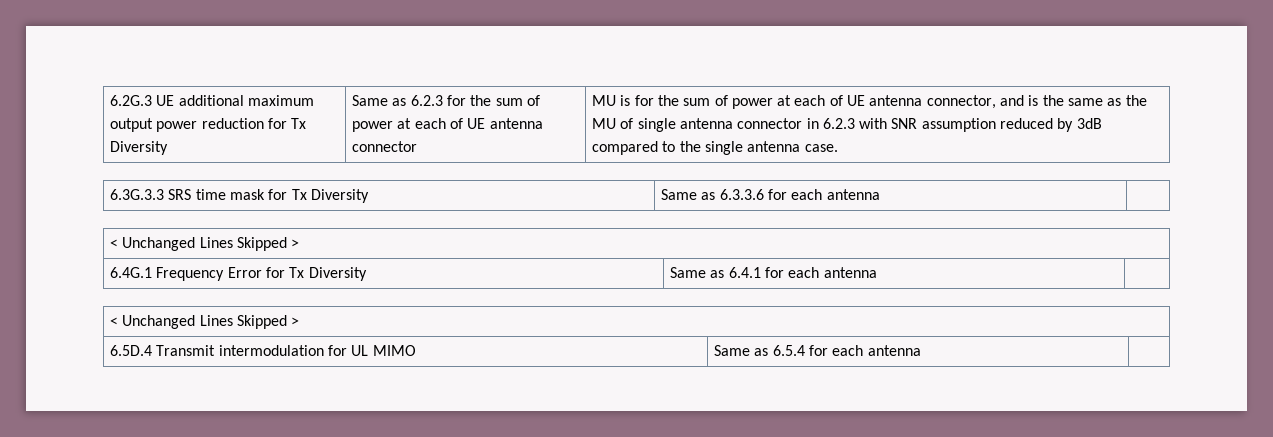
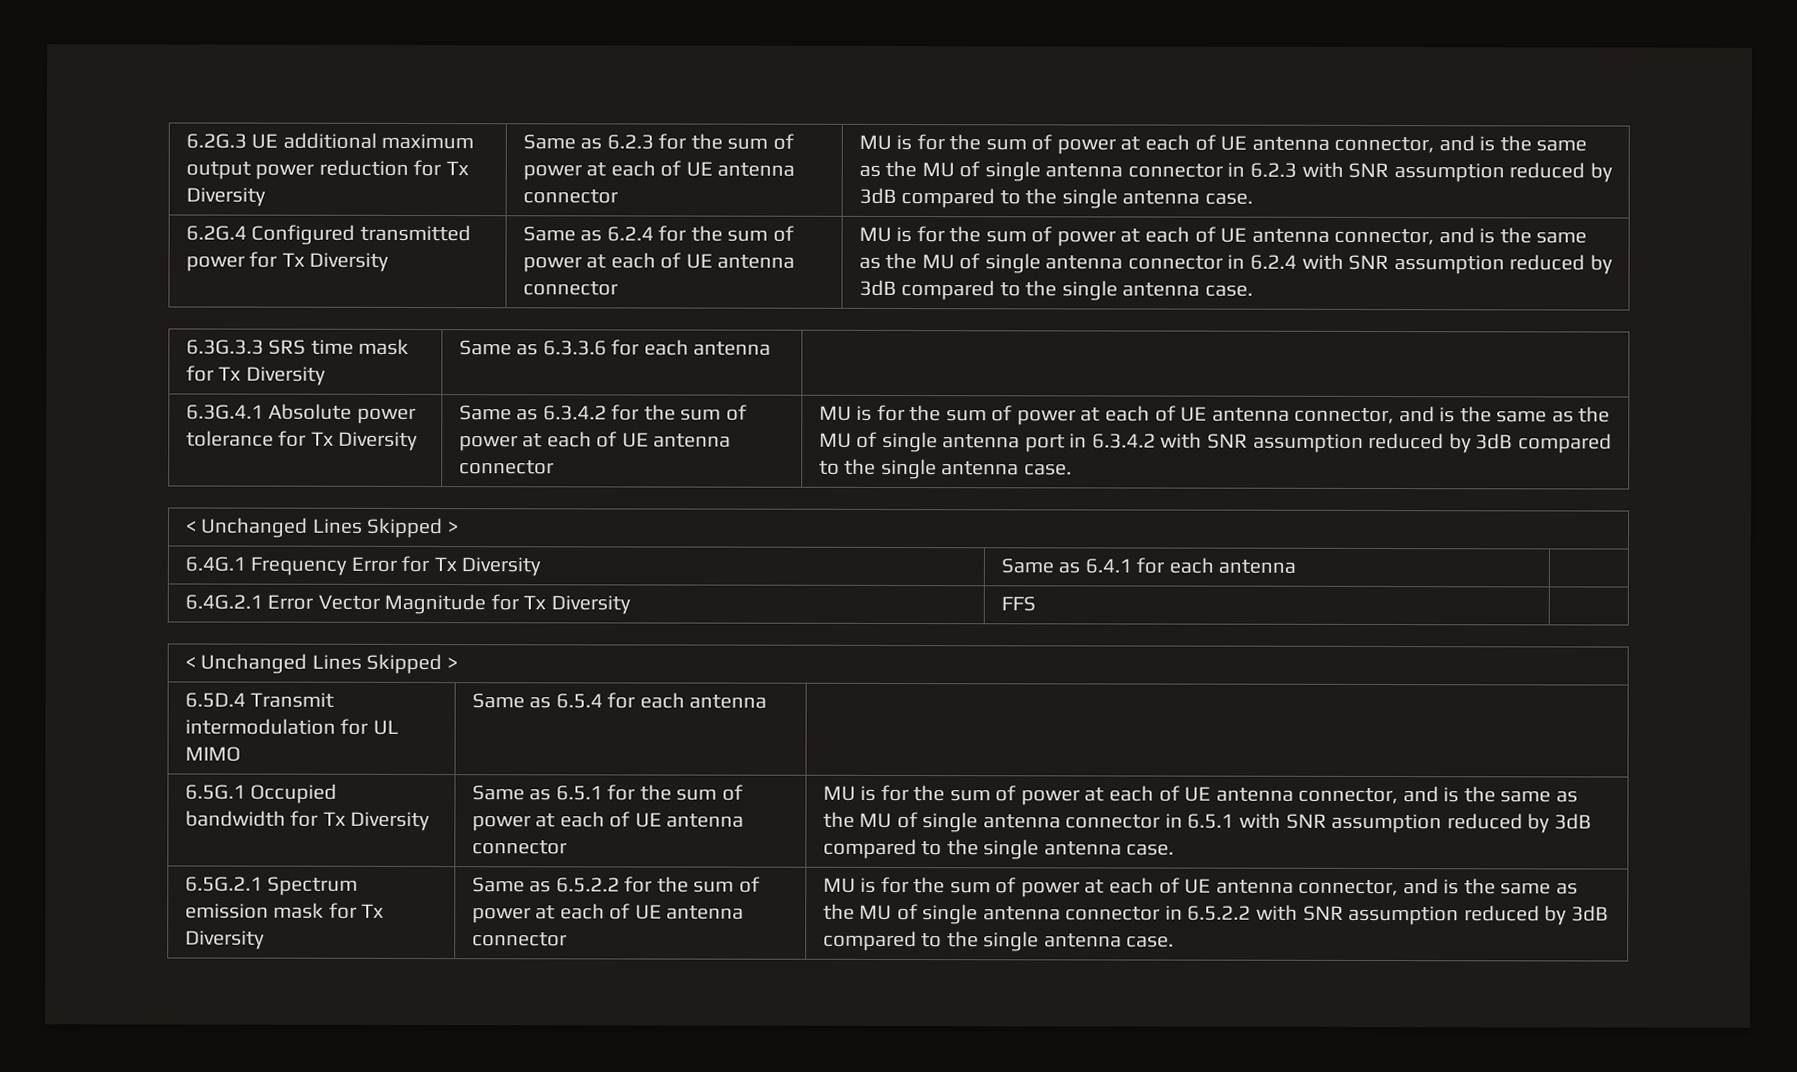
+ 6.2G.4 Configured transmitted power for Tx Diversity | Same as 6.2.4 for the sum of power at each of UE antenna connector | MU is for the sum of power at each of UE antenna connector, and is the same as the MU of single antenna connector in 6.2.4 with SNR assumption reduced by 3dB compared to the single antenna case.
+ 6.3G.4.1 Absolute power tolerance for Tx Diversity | Same as 6.3.4.2 for the sum of power at each of UE antenna connector | MU is for the sum of power at each of UE antenna connector, and is the same as the MU of single antenna port in 6.3.4.2 with SNR assumption reduced by 3dB compared to the single antenna case.
+ 6.4G.2.1 Error Vector Magnitude for Tx Diversity | FFS |
+ 6.5G.1 Occupied bandwidth for Tx Diversity | Same as 6.5.1 for the sum of power at each of UE antenna connector | MU is for the sum of power at each of UE antenna connector, and is the same as the MU of single antenna connector in 6.5.1 with SNR assumption reduced by 3dB compared to the single antenna case.
+ 6.5G.2.1 Spectrum emission mask for Tx Diversity | Same as 6.5.2.2 for the sum of power at each of UE antenna connector | MU is for the sum of power at each of UE antenna connector, and is the same as the MU of single antenna connector in 6.5.2.2 with SNR assumption reduced by 3dB compared to the single antenna case.

